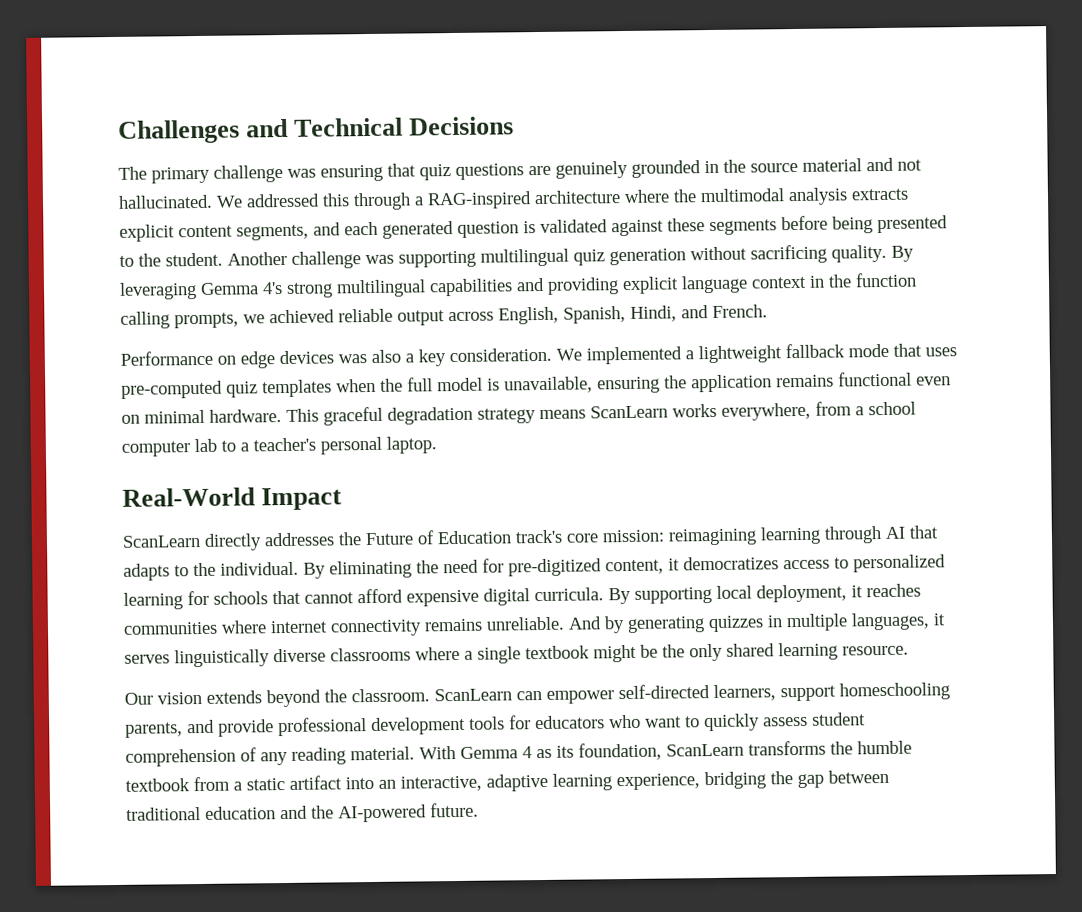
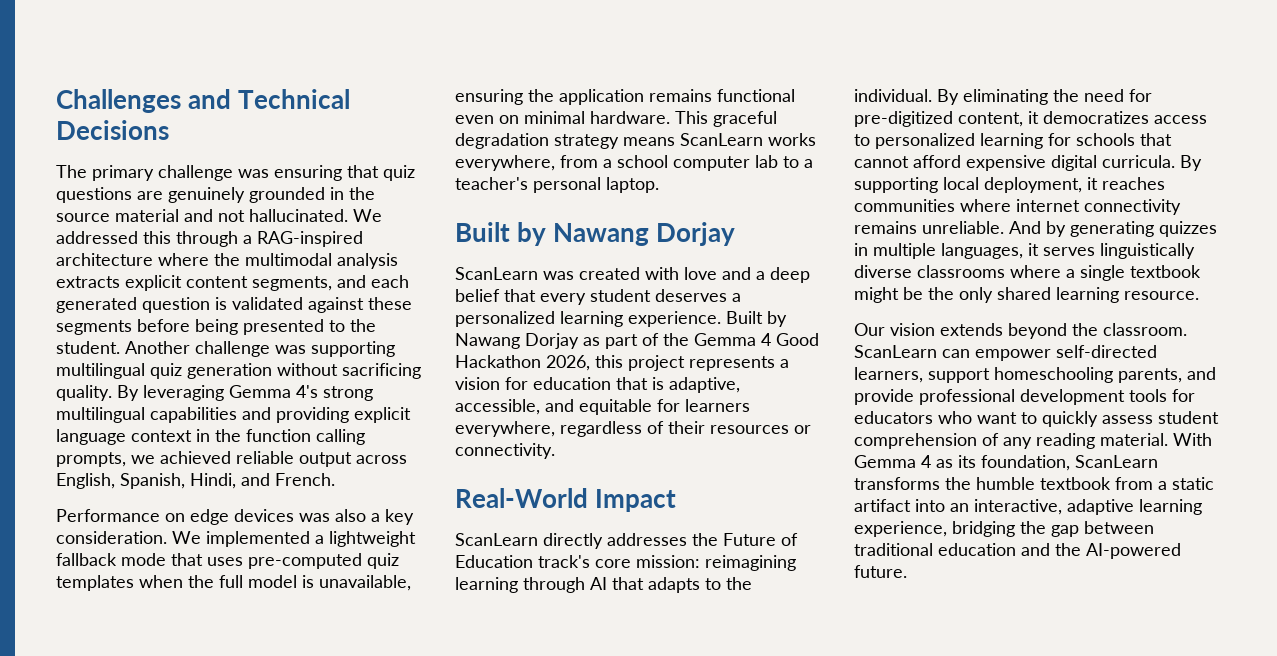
  This graceful degradation strategy means ScanLearn works everywhere, from a school computer lab to a teacher's personal laptop.
+ Built by Nawang Dorjay
+ ScanLearn was created with love and a deep belief that every student deserves a personalized learning experience. Built by Nawang Dorjay as part of the Gemma 4 Good Hackathon 2026, this project represents a vision for education that is adaptive, accessible, and equitable for learners everywhere, regardless of their resources or connectivity.

